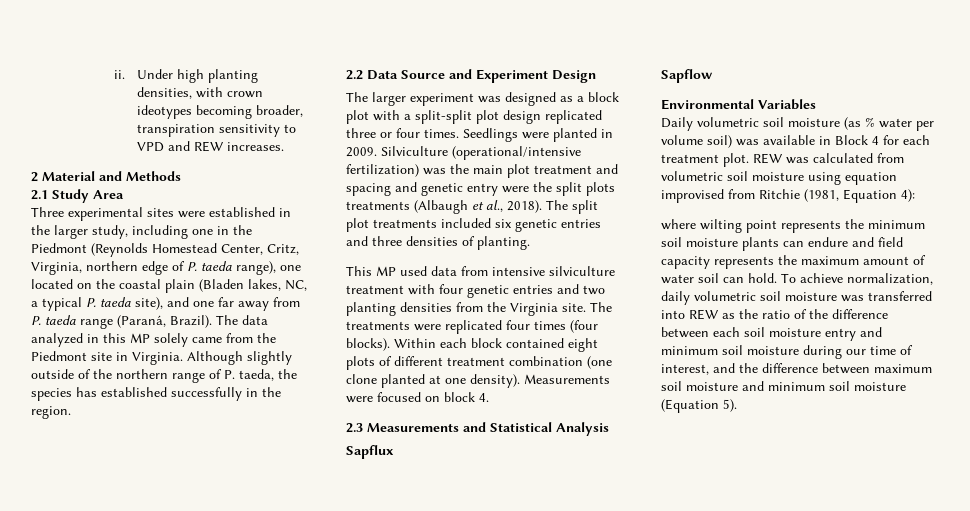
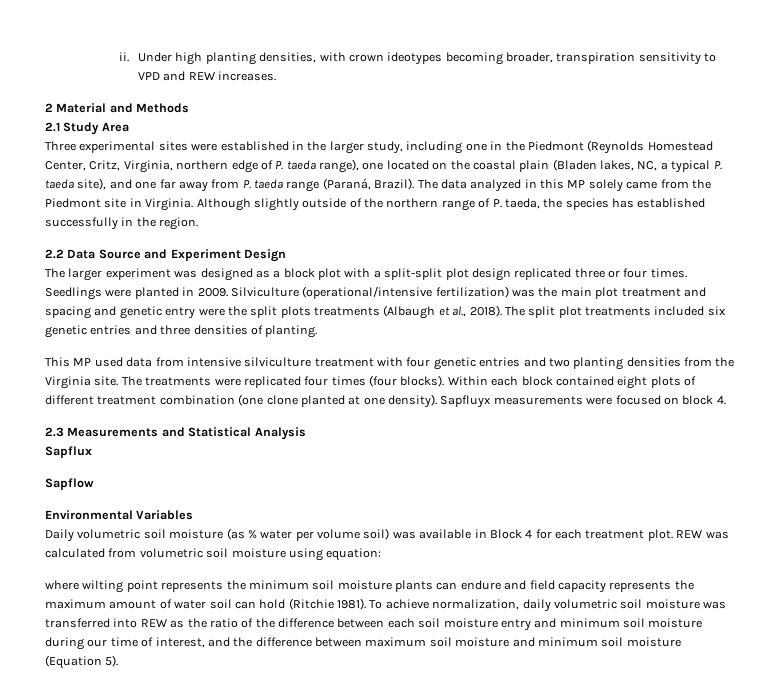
- Measurements were focused on block 4.
+ Sapfluyx measurements were focused on block 4.
- REW was calculated from volumetric soil moisture using equation improvised from Ritchie (1981, Equation 4):
+ REW was calculated from volumetric soil moisture using equation:
- where wilting point represents the minimum soil moisture plants can endure and field capacity represents the maximum amount of water soil can hold.
+ where wilting point represents the minimum soil moisture plants can endure and field capacity represents the maximum amount of water soil can hold (Ritchie 1981).

